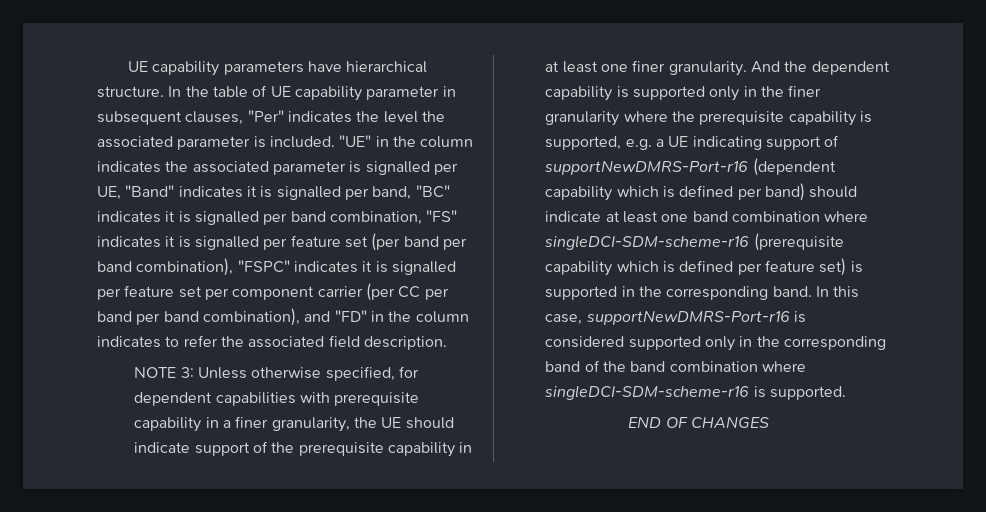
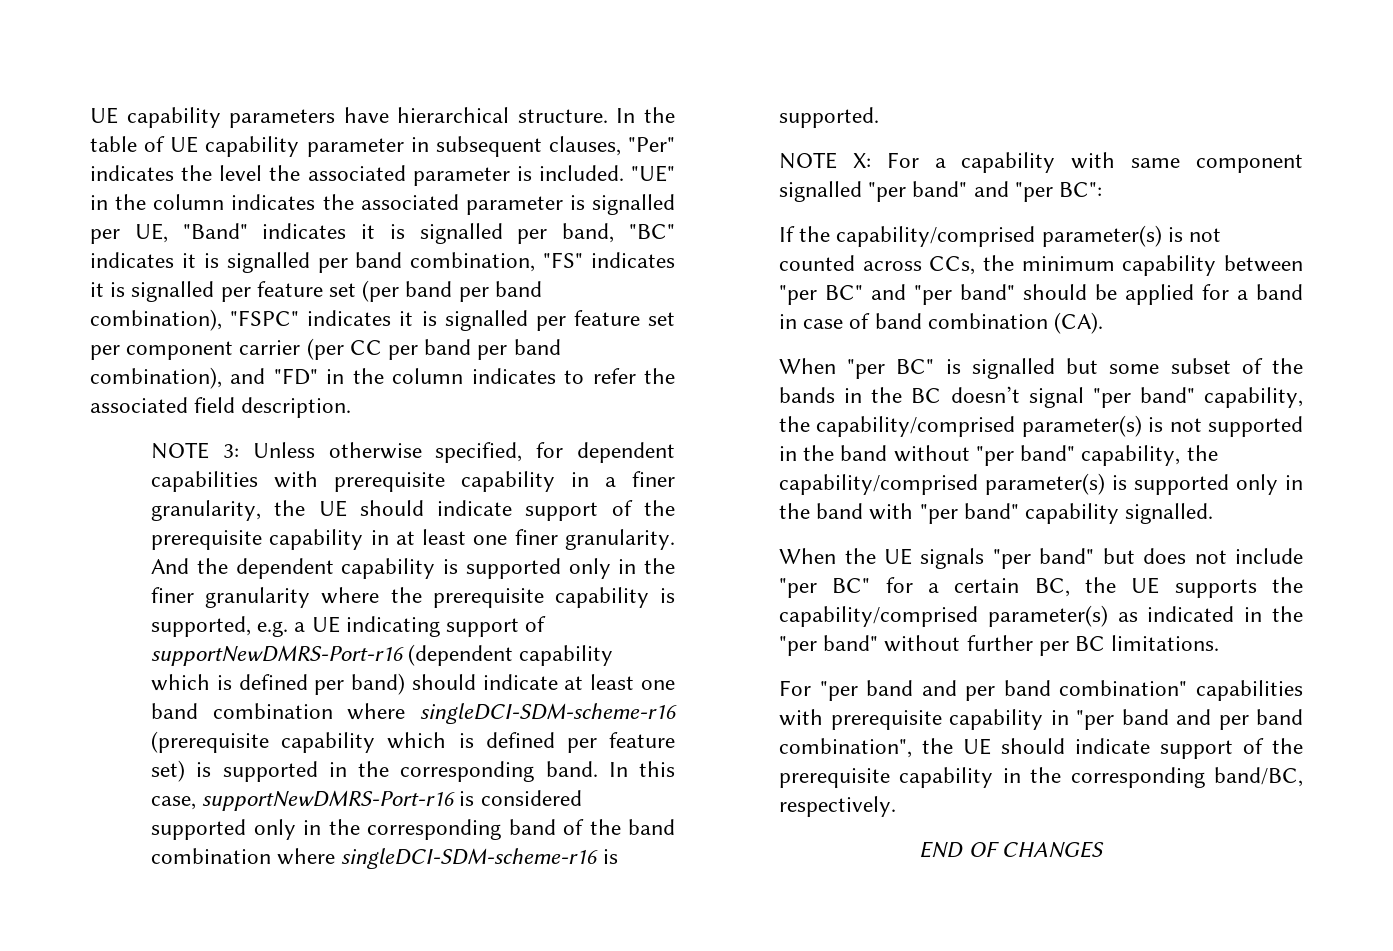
+ NOTE X: For a capability with same component signalled "per band" and "per BC":
+ If the capability/comprised parameter(s) is not counted across CCs, the minimum capability between "per BC" and "per band" should be applied for a band in case of band combination (CA).
+ When "per BC" is signalled but some subset of the bands in the BC doesn’t signal "per band" capability, the capability/comprised parameter(s) is not supported in the band without "per band" capability, the capability/comprised parameter(s) is supported only in the band with "per band" capability signalled.
+ When the UE signals "per band" but does not include "per BC" for a certain BC, the UE supports the capability/comprised parameter(s) as indicated in the "per band" without further per BC limitations.
+ For "per band and per band combination" capabilities with prerequisite capability in "per band and per band combination", the UE should indicate support of the prerequisite capability in the corresponding band/BC, respectively.

